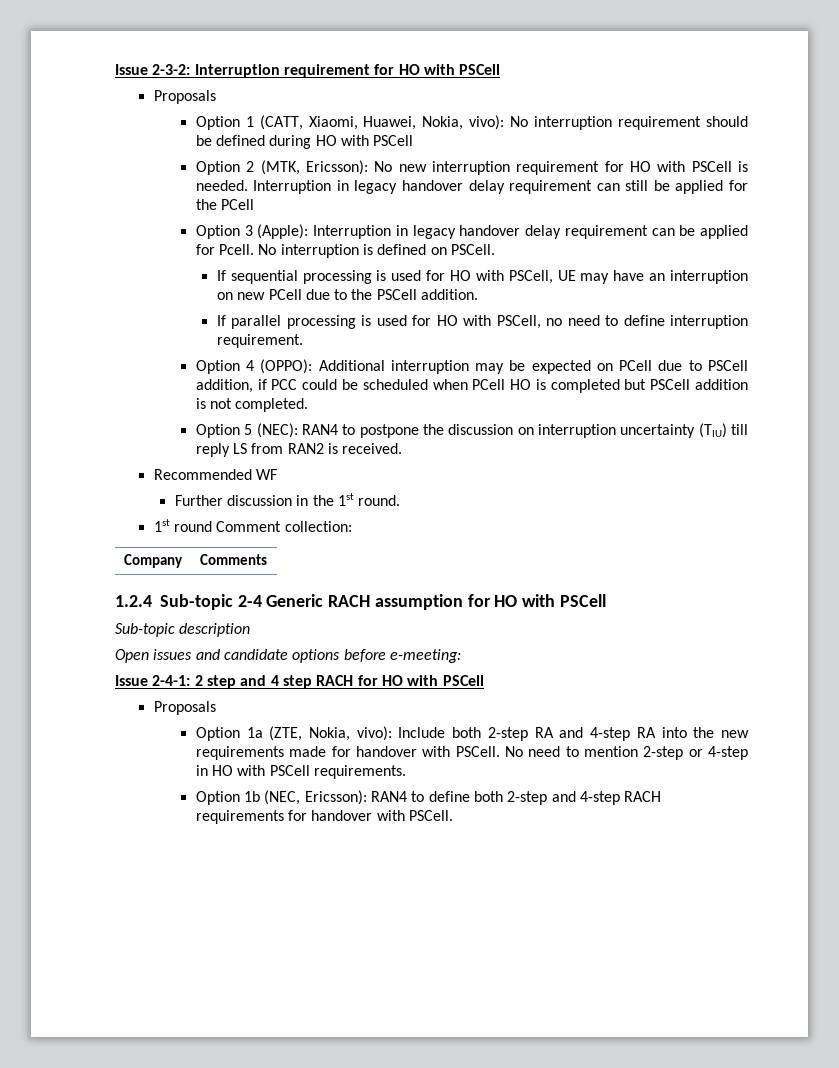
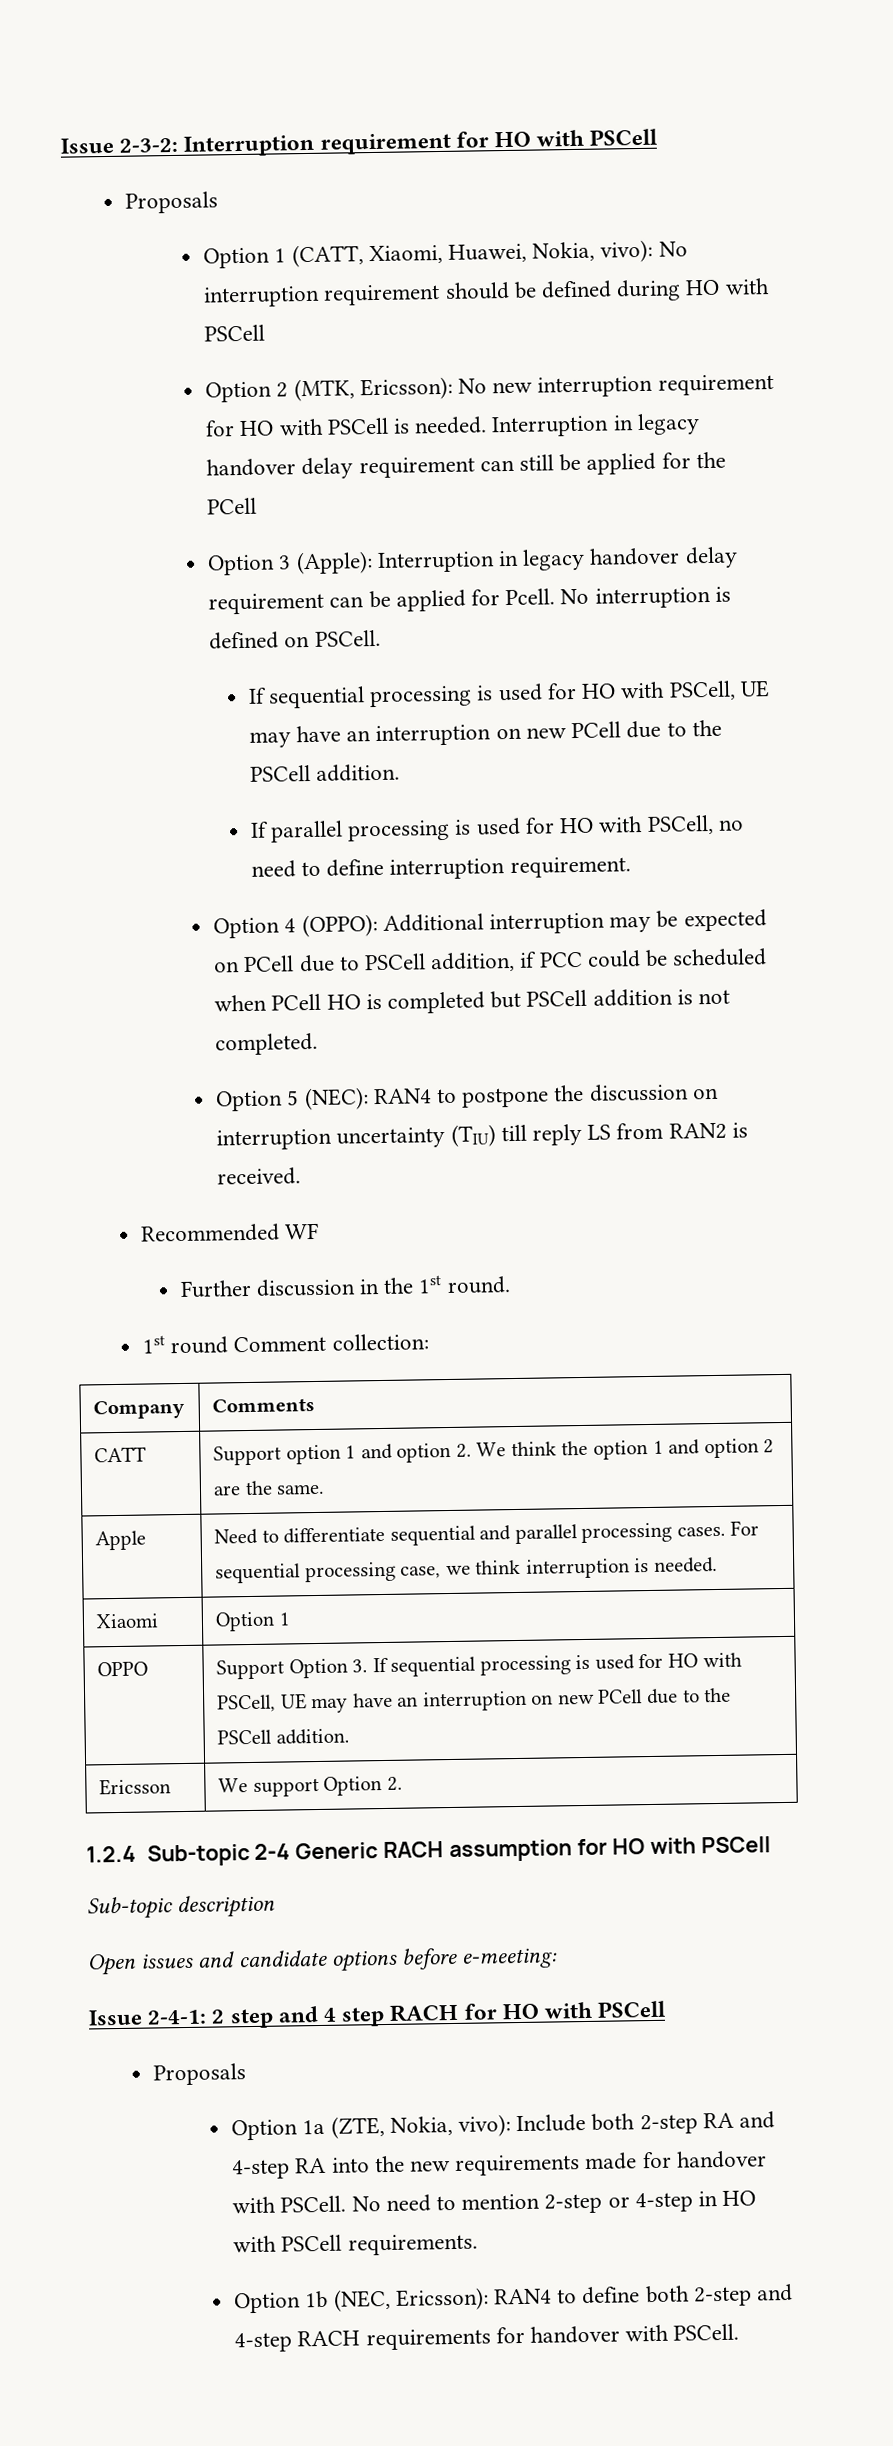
+ CATT | Support option 1 and option 2. We think the option 1 and option 2 are the same.
+ Apple | Need to differentiate sequential and parallel processing cases. For sequential processing case, we think interruption is needed.
+ Xiaomi | Option 1
+ OPPO | Support Option 3. If sequential processing is used for HO with PSCell, UE may have an interruption on new PCell due to the PSCell addition.
+ Ericsson | We support Option 2.

